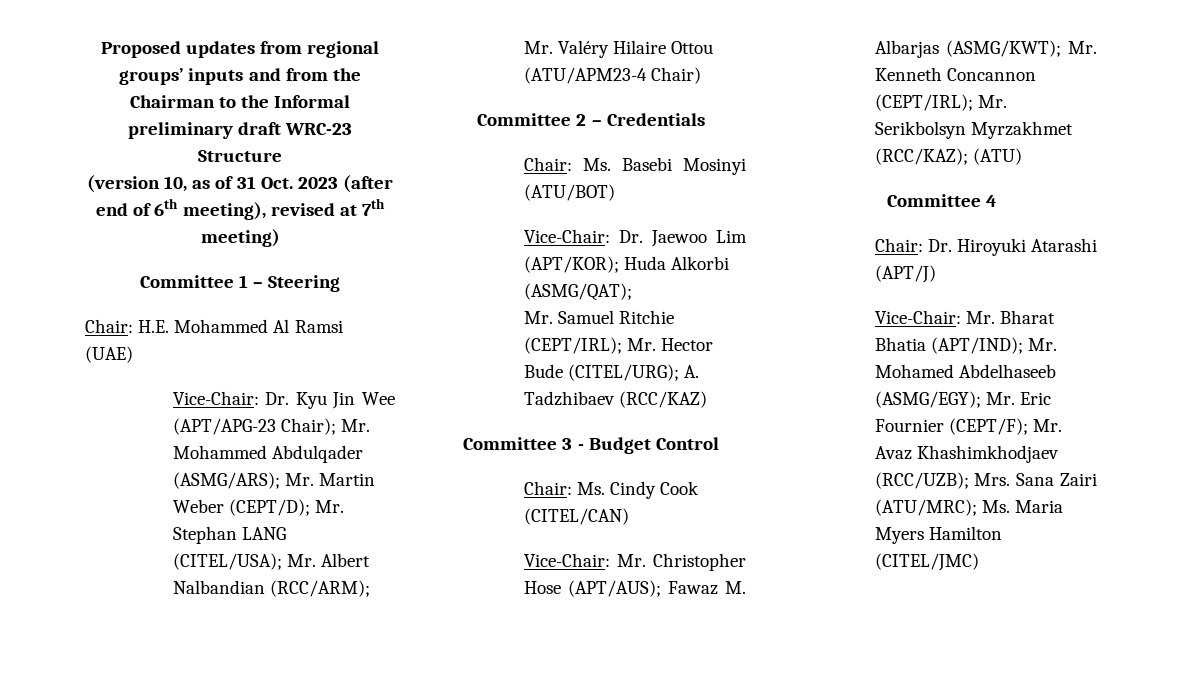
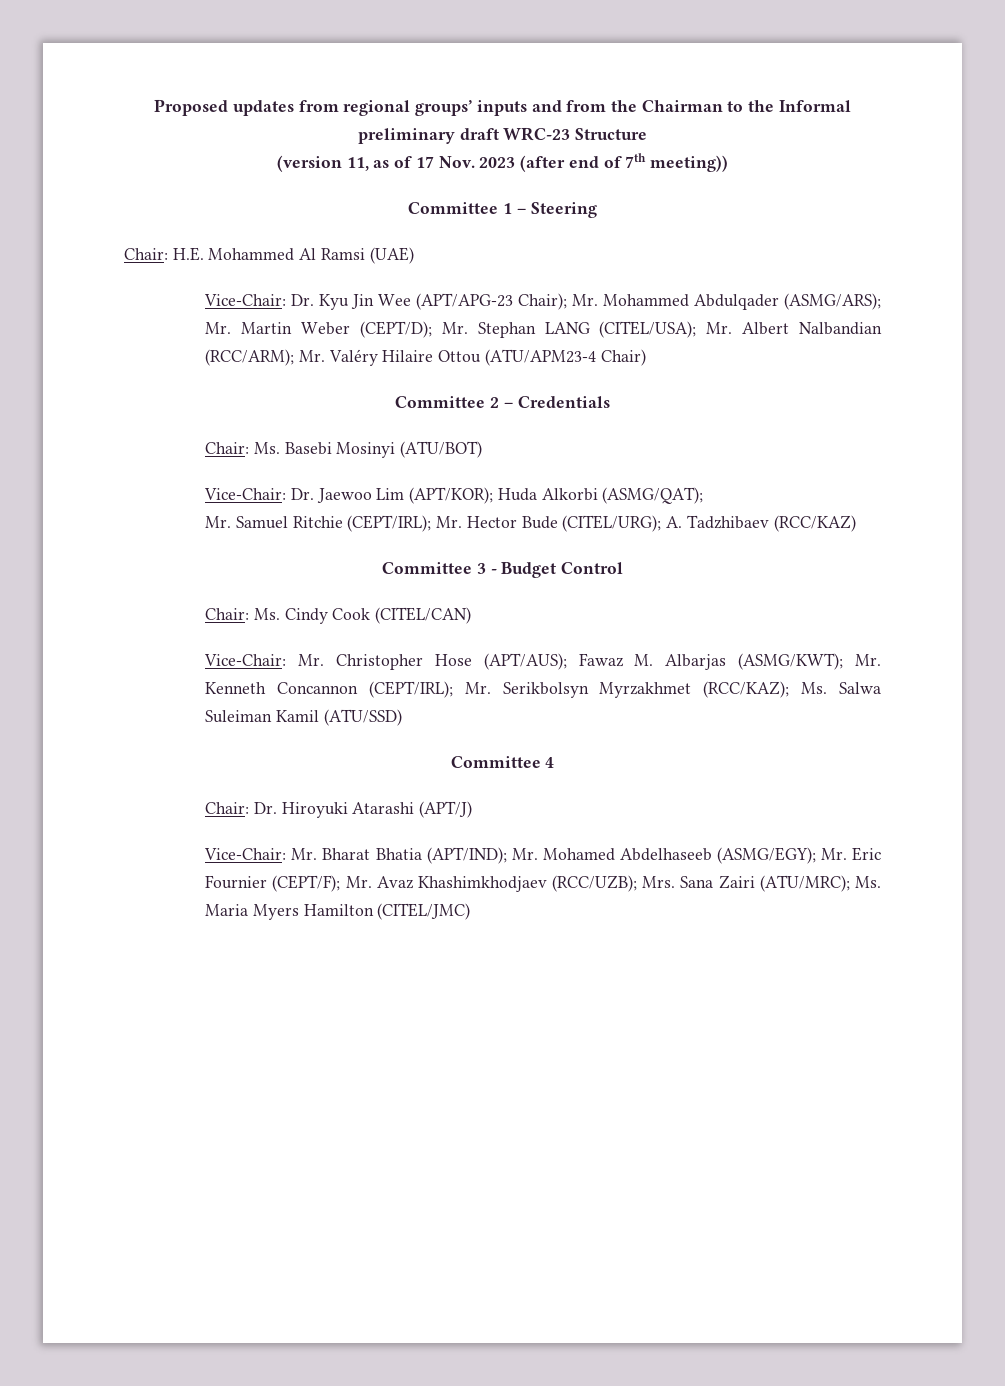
- (version 10, as of 31 Oct. 2023 (after end of 6th meeting), revised at 7th meeting)
+ (version 11, as of 17 Nov. 2023 (after end of 7th meeting))
- Vice-Chair: Mr. Christopher Hose (APT/AUS); Fawaz M. Albarjas (ASMG/KWT); Mr. Kenneth Concannon (CEPT/IRL); Mr. Serikbolsyn Myrzakhmet (RCC/KAZ); (ATU)
+ Vice-Chair: Mr. Christopher Hose (APT/AUS); Fawaz M. Albarjas (ASMG/KWT); Mr. Kenneth Concannon (CEPT/IRL); Mr. Serikbolsyn Myrzakhmet (RCC/KAZ); Ms. Salwa Suleiman Kamil (ATU/SSD)

